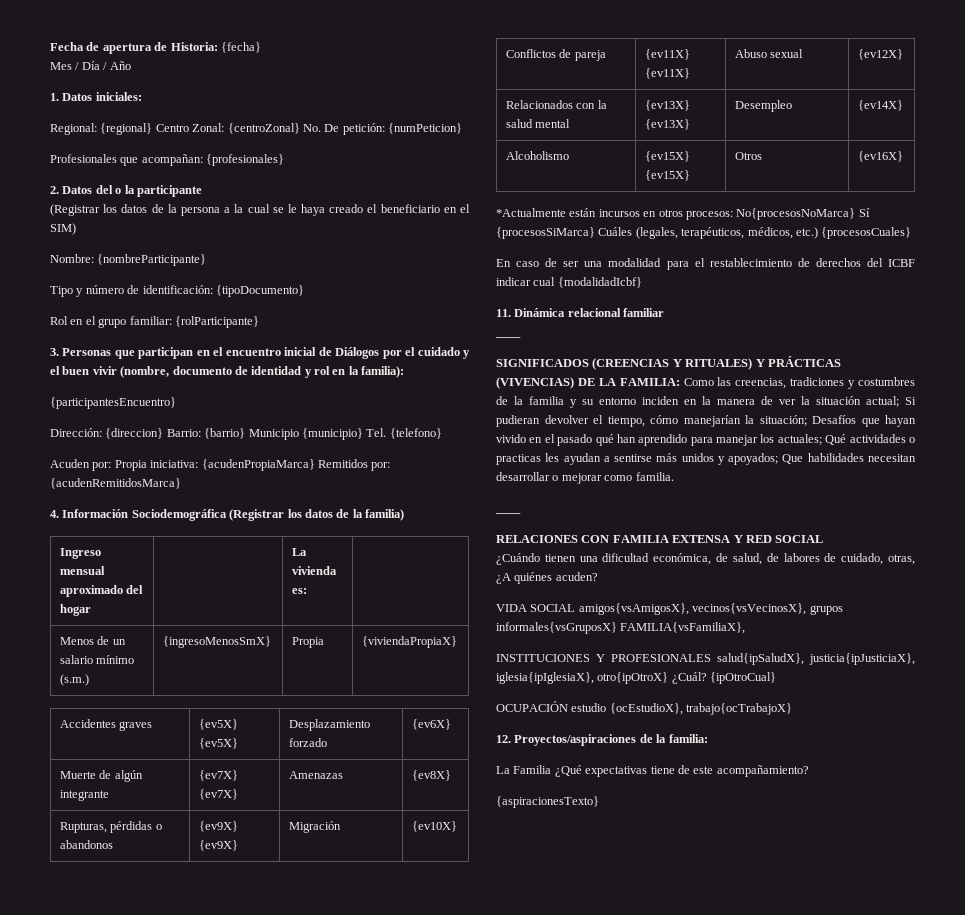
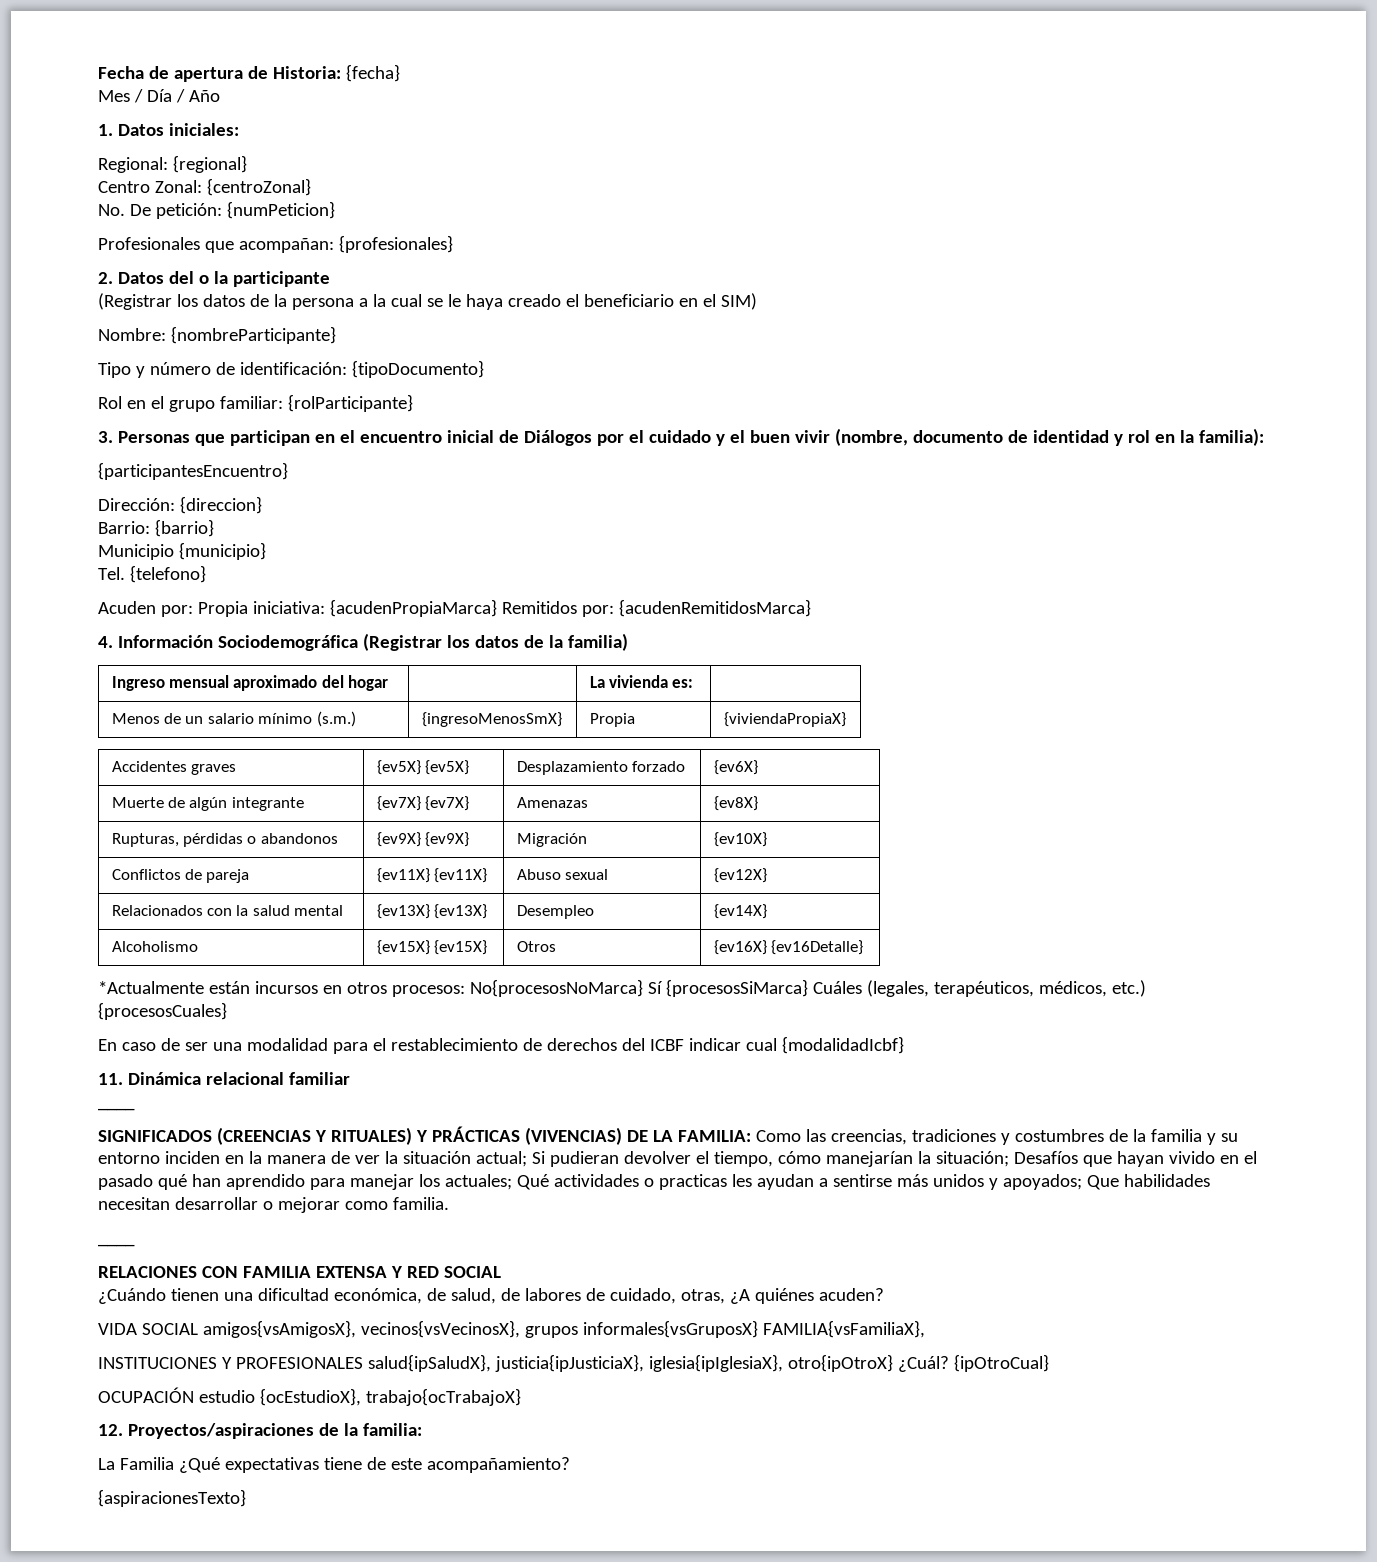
- Regional: {regional} Centro Zonal: {centroZonal} No. De petición: {numPeticion}
+ Regional: {regional}
+ Centro Zonal: {centroZonal}
+ No. De petición: {numPeticion}
- Dirección: {direccion} Barrio: {barrio} Municipio {municipio} Tel. {telefono}
+ Dirección: {direccion}
+ Barrio: {barrio}
+ Municipio {municipio}
+ Tel. {telefono}
- Alcoholismo | {ev15X} {ev15X} | Otros | {ev16X}
+ Alcoholismo | {ev15X} {ev15X} | Otros | {ev16X} {ev16Detalle}

